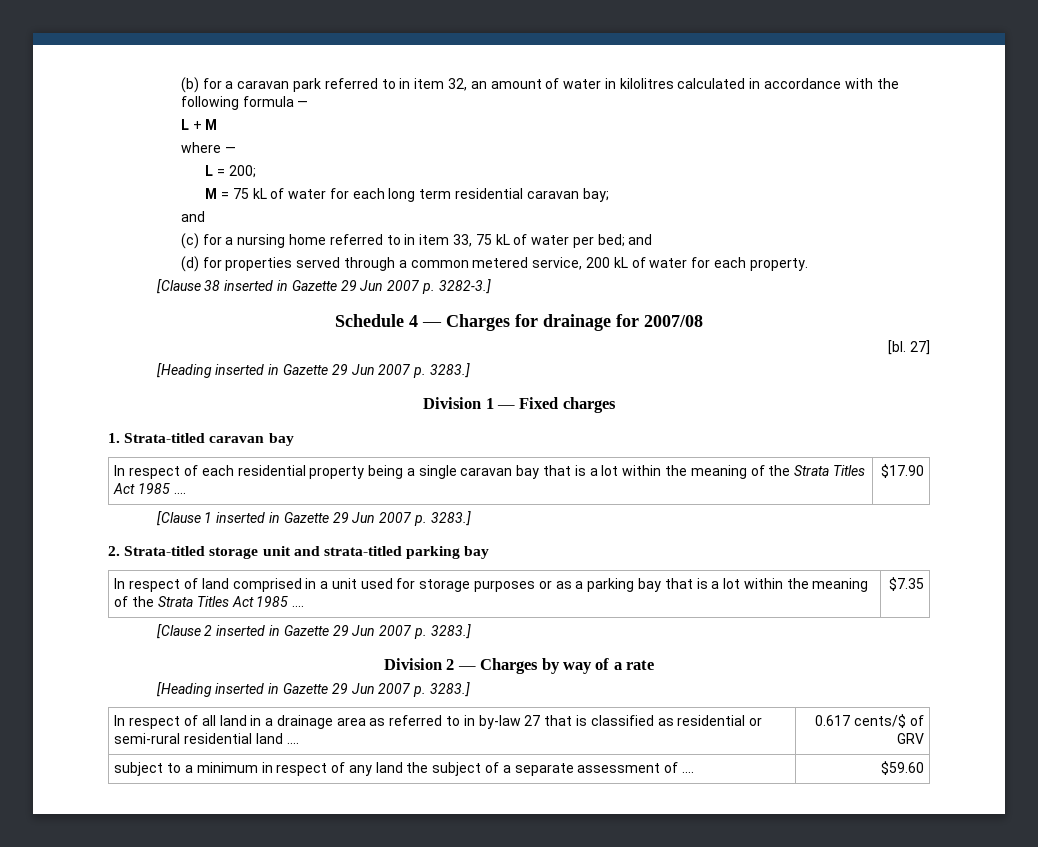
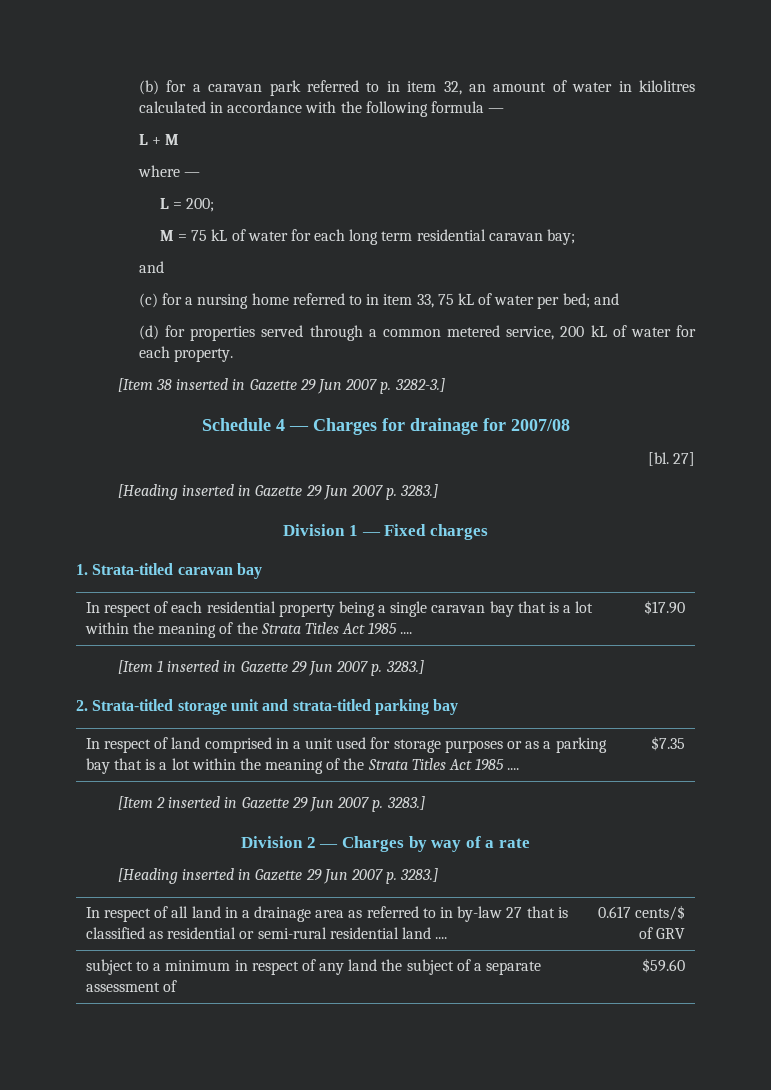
- [Clause 38 inserted in Gazette 29 Jun 2007 p. 3282-3.]
+ [Item 38 inserted in Gazette 29 Jun 2007 p. 3282-3.]
- [Clause 1 inserted in Gazette 29 Jun 2007 p. 3283.]
+ [Item 1 inserted in Gazette 29 Jun 2007 p. 3283.]
- [Clause 2 inserted in Gazette 29 Jun 2007 p. 3283.]
+ [Item 2 inserted in Gazette 29 Jun 2007 p. 3283.]
- subject to a minimum in respect of any land the subject of a separate assessment of .... | $59.60
+ subject to a minimum in respect of any land the subject of a separate assessment of | $59.60

